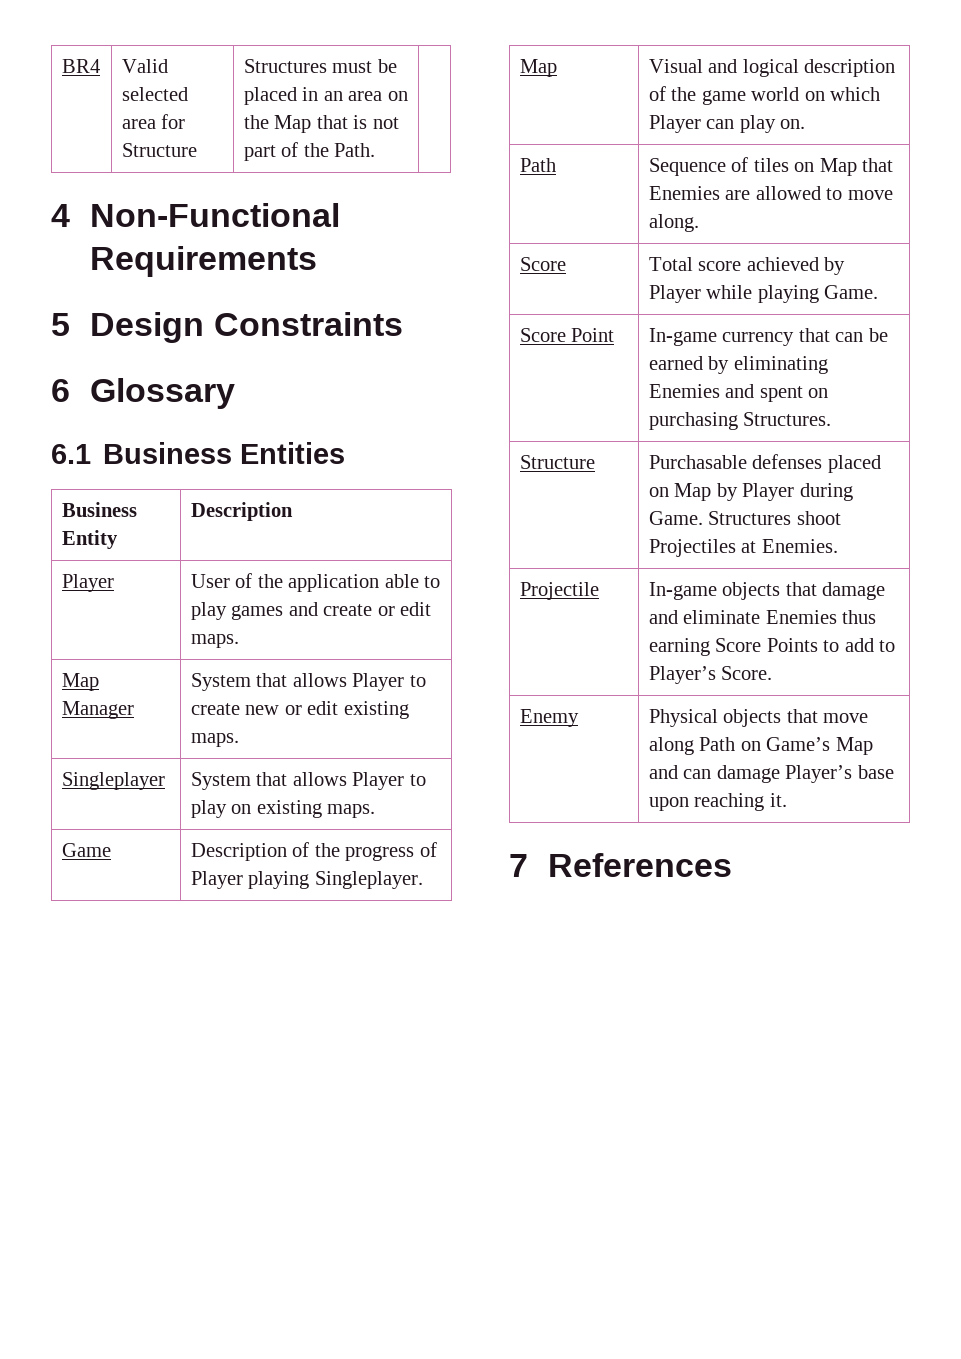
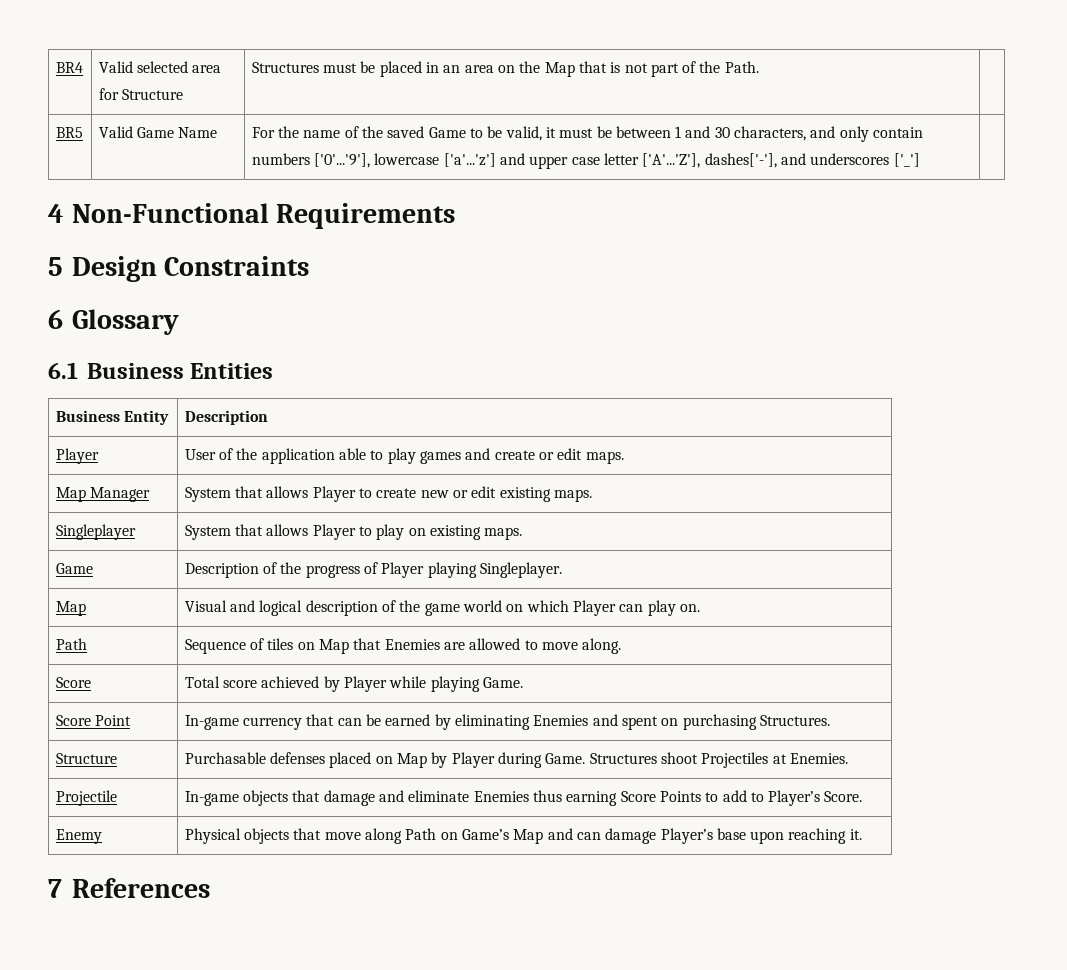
+ BR5 | Valid Game Name | For the name of the saved Game to be valid, it must be between 1 and 30 characters, and only contain numbers ['0'...'9'], lowercase ['a'...'z'] and upper case letter ['A'...'Z'], dashes['-'], and underscores ['_'] |

